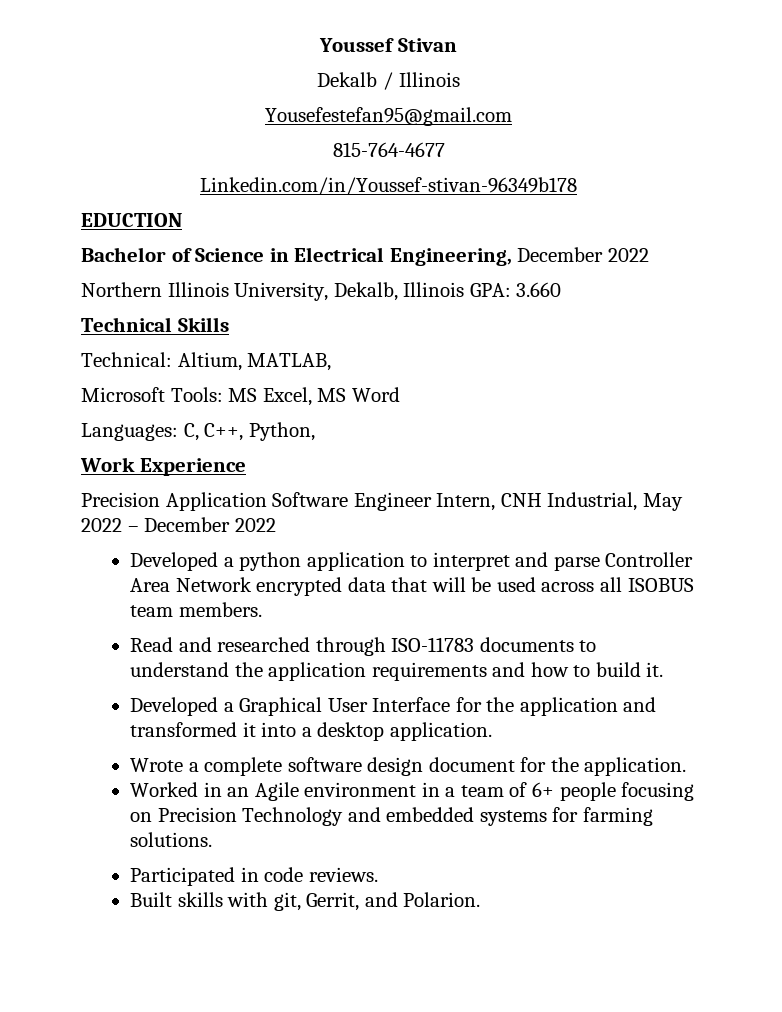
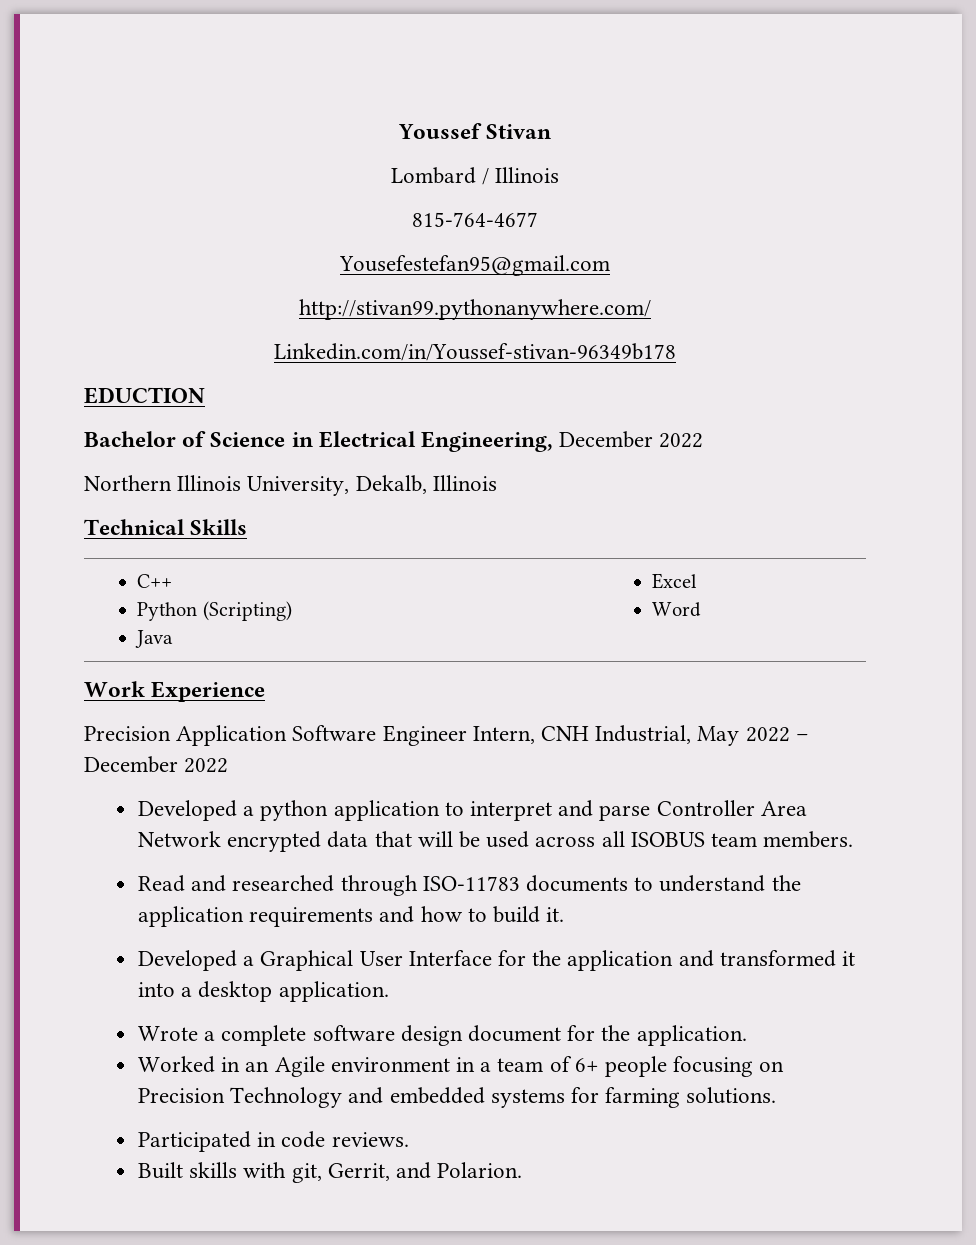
- Dekalb / Illinois
+ Lombard / Illinois
+ 815-764-4677
- 815-764-4677
+ http://stivan99.pythonanywhere.com/
- Northern Illinois University, Dekalb, Illinois GPA: 3.660
+ Northern Illinois University, Dekalb, Illinois
- Technical: Altium, MATLAB,
- Microsoft Tools: MS Excel, MS Word
- Languages: C, C++, Python,
+ C++
+ Python (Scripting)
+ Java | Excel
+ Word

